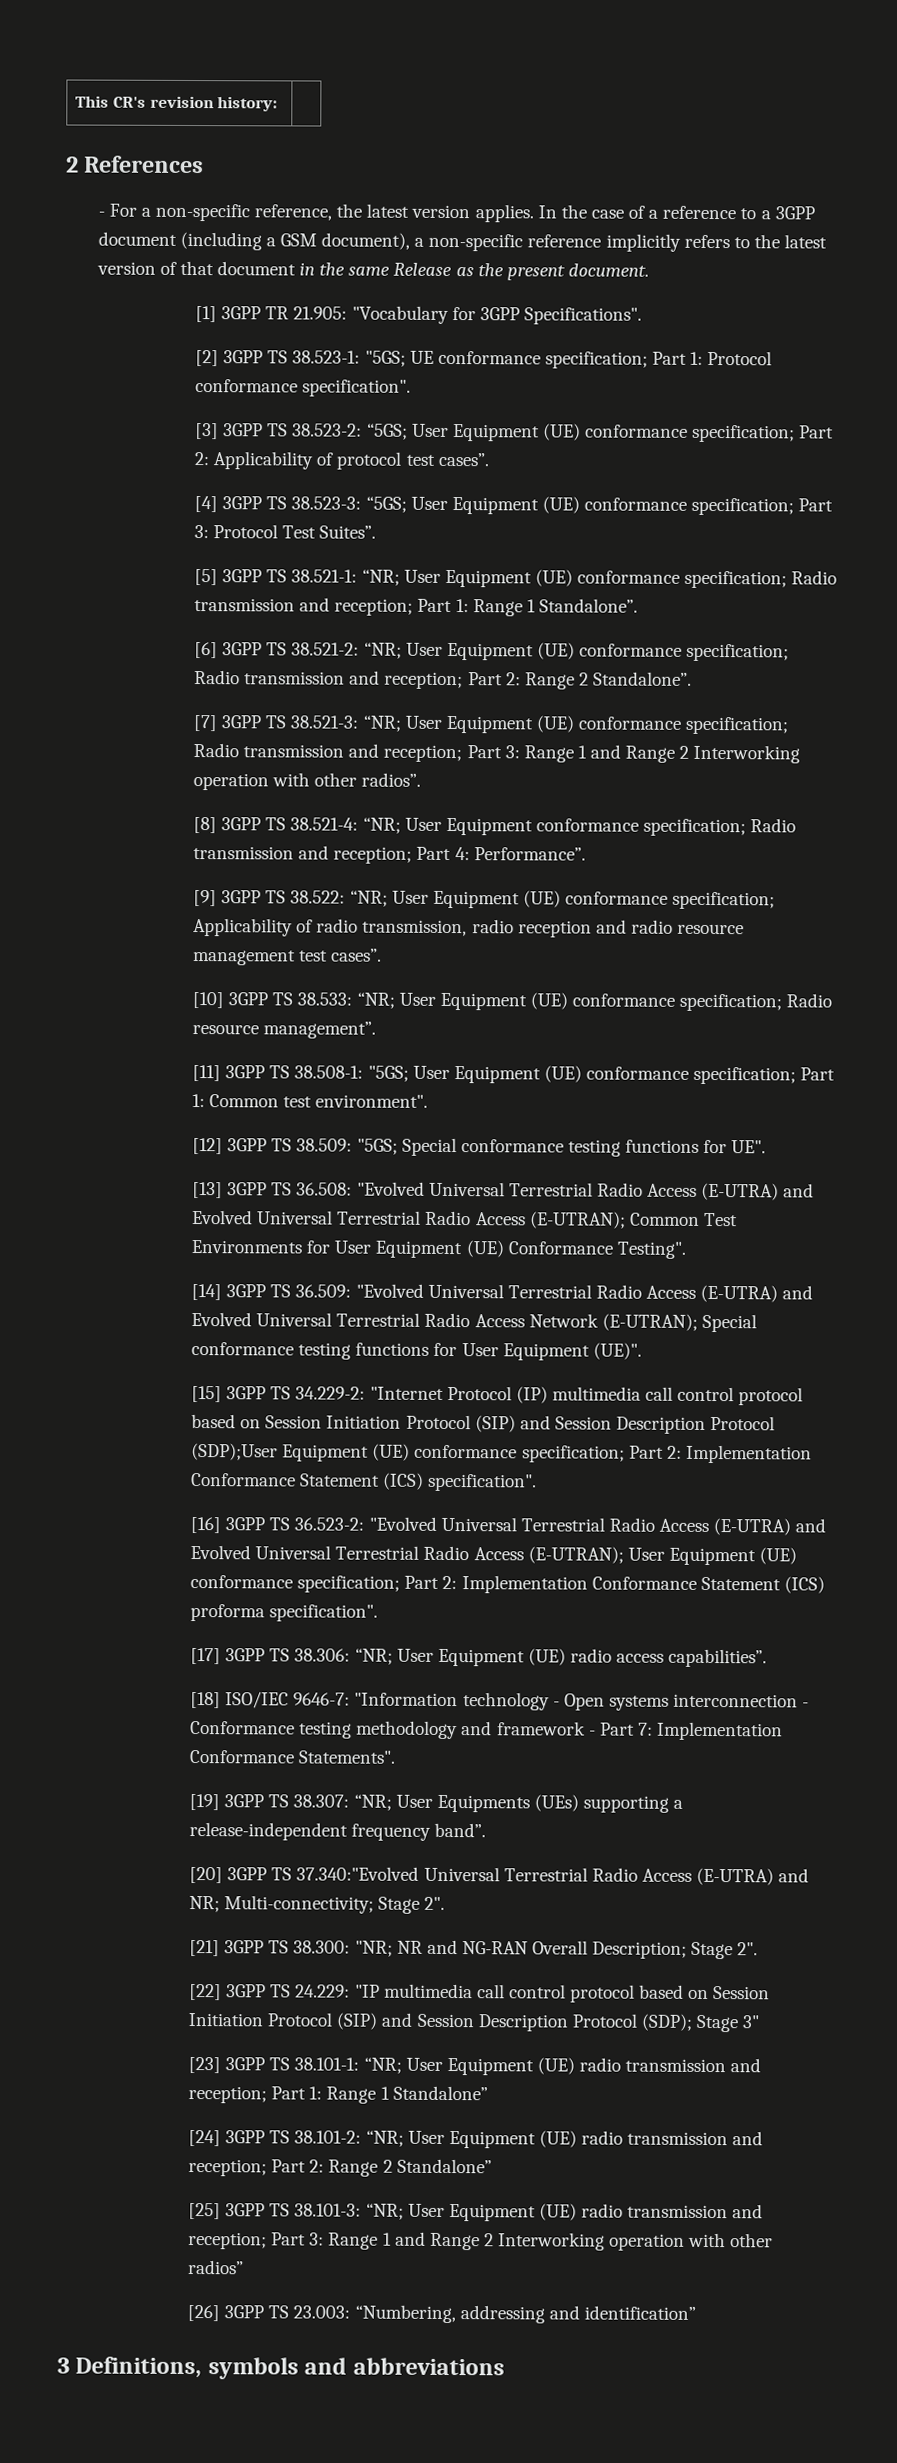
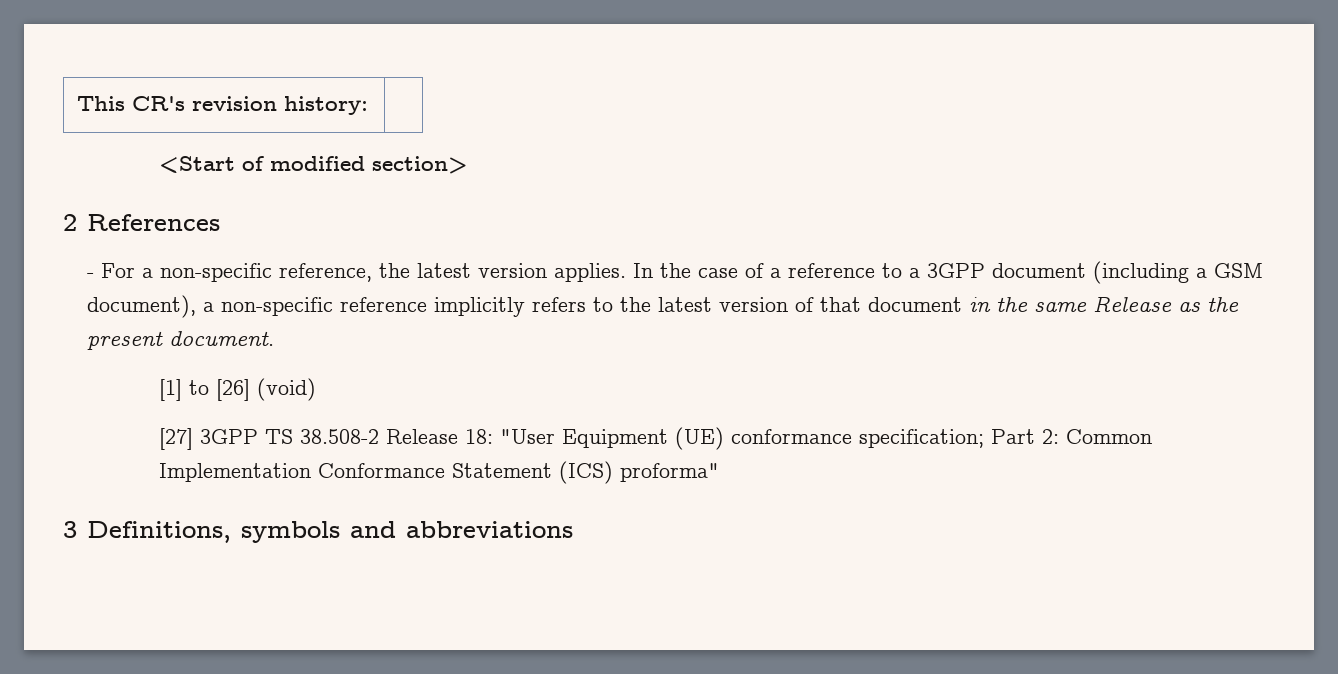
+ <Start of modified section>
- [1] 3GPP TR 21.905: "Vocabulary for 3GPP Specifications".
- [2] 3GPP TS 38.523-1: "5GS; UE conformance specification; Part 1: Protocol conformance specification".
- [3] 3GPP TS 38.523-2: “5GS; User Equipment (UE) conformance specification; Part 2: Applicability of protocol test cases”.
- [4] 3GPP TS 38.523-3: “5GS; User Equipment (UE) conformance specification; Part 3: Protocol Test Suites”.
- [5] 3GPP TS 38.521-1: “NR; User Equipment (UE) conformance specification; Radio transmission and reception; Part 1: Range 1 Standalone”.
- [6] 3GPP TS 38.521-2: “NR; User Equipment (UE) conformance specification; Radio transmission and reception; Part 2: Range 2 Standalone”.
- [7] 3GPP TS 38.521-3: “NR; User Equipment (UE) conformance specification; Radio transmission and reception; Part 3: Range 1 and Range 2 Interworking operation with other radios”.
- [8] 3GPP TS 38.521-4: “NR; User Equipment conformance specification; Radio transmission and reception; Part 4: Performance”.
- [9] 3GPP TS 38.522: “NR; User Equipment (UE) conformance specification; Applicability of radio transmission, radio reception and radio resource management test cases”.
- [10] 3GPP TS 38.533: “NR; User Equipment (UE) conformance specification; Radio resource management”.
- [11] 3GPP TS 38.508-1: "5GS; User Equipment (UE) conformance specification; Part 1: Common test environment".
- [12] 3GPP TS 38.509: "5GS; Special conformance testing functions for UE".
- [13] 3GPP TS 36.508: "Evolved Universal Terrestrial Radio Access (E-UTRA) and Evolved Universal Terrestrial Radio Access (E-UTRAN); Common Test Environments for User Equipment (UE) Conformance Testing".
- [14] 3GPP TS 36.509: "Evolved Universal Terrestrial Radio Access (E-UTRA) and Evolved Universal Terrestrial Radio Access Network (E-UTRAN); Special conformance testing functions for User Equipment (UE)".
- [15] 3GPP TS 34.229-2: "Internet Protocol (IP) multimedia call control protocol based on Session Initiation Protocol (SIP) and Session Description Protocol (SDP);User Equipment (UE) conformance specification; Part 2: Implementation Conformance Statement (ICS) specification".
- [16] 3GPP TS 36.523-2: "Evolved Universal Terrestrial Radio Access (E-UTRA) and Evolved Universal Terrestrial Radio Access (E-UTRAN); User Equipment (UE) conformance specification; Part 2: Implementation Conformance Statement (ICS) proforma specification".
- [17] 3GPP TS 38.306: “NR; User Equipment (UE) radio access capabilities”.
- [18] ISO/IEC 9646-7: "Information technology - Open systems interconnection - Conformance testing methodology and framework - Part 7: Implementation Conformance Statements".
- [19] 3GPP TS 38.307: “NR; User Equipments (UEs) supporting a release-independent frequency band”.
- [20] 3GPP TS 37.340:"Evolved Universal Terrestrial Radio Access (E-UTRA) and NR; Multi-connectivity; Stage 2".
- [21] 3GPP TS 38.300: "NR; NR and NG-RAN Overall Description; Stage 2".
- [22] 3GPP TS 24.229: "IP multimedia call control protocol based on Session Initiation Protocol (SIP) and Session Description Protocol (SDP); Stage 3"
- [23] 3GPP TS 38.101-1: “NR; User Equipment (UE) radio transmission and reception; Part 1: Range 1 Standalone”
- [24] 3GPP TS 38.101-2: “NR; User Equipment (UE) radio transmission and reception; Part 2: Range 2 Standalone”
- [25] 3GPP TS 38.101-3: “NR; User Equipment (UE) radio transmission and reception; Part 3: Range 1 and Range 2 Interworking operation with other radios”
- [26] 3GPP TS 23.003: “Numbering, addressing and identification”
+ [1] to [26] (void)
+ [27] 3GPP TS 38.508-2 Release 18: "User Equipment (UE) conformance specification; Part 2: Common Implementation Conformance Statement (ICS) proforma"

